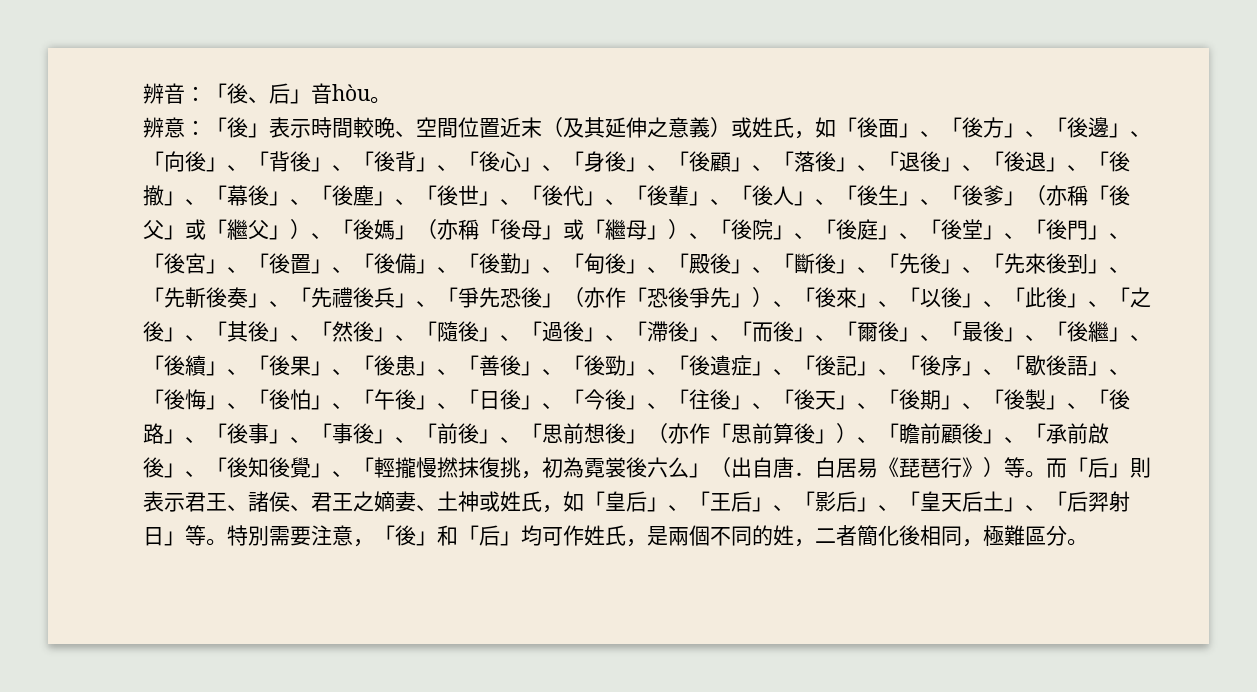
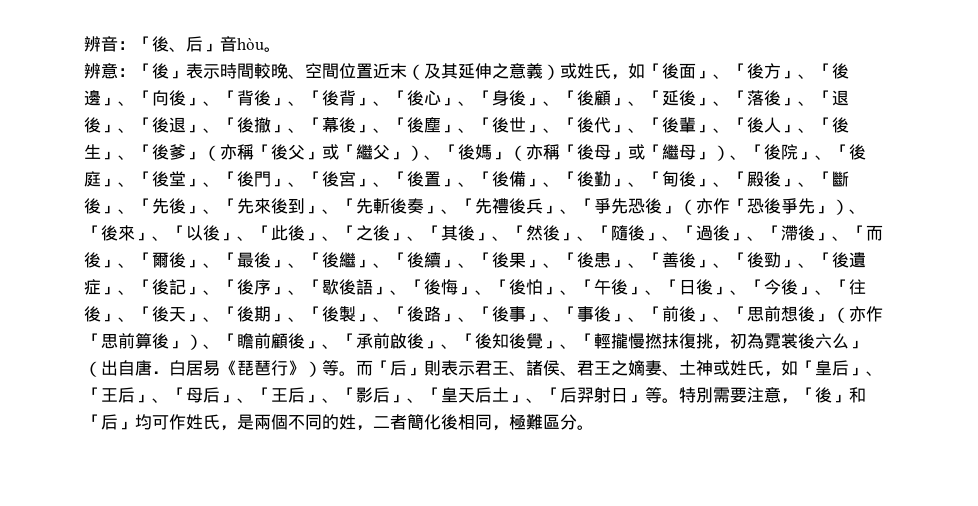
- 「後」表示時間較晚、空間位置近末（及其延伸之意義）或姓氏，如「後面」、「後方」、「後邊」、「向後」、「背後」、「後背」、「後心」、「身後」、「後顧」、「落後」、「退後」、「後退」、「後撤」、「幕後」、「後塵」、「後世」、「後代」、「後輩」、「後人」、「後生」、「後爹」（亦稱「後父」或「繼父」）、「後媽」（亦稱「後母」或「繼母」）、「後院」、「後庭」、「後堂」、「後門」、「後宮」、「後置」、「後備」、「後勤」、「甸後」、「殿後」、「斷後」、「先後」、「先來後到」、「先斬後奏」、「先禮後兵」、「爭先恐後」（亦作「恐後爭先」）、「後來」、「以後」、「此後」、「之後」、「其後」、「然後」、「隨後」、「過後」、「滯後」、「而後」、「爾後」、「最後」、「後繼」、「後續」、「後果」、「後患」、「善後」、「後勁」、「後遺症」、「後記」、「後序」、「歇後語」、「後悔」、「後怕」、「午後」、「日後」、「今後」、「往後」、「後天」、「後期」、「後製」、「後路」、「後事」、「事後」、「前後」、「思前想後」（亦作「思前算後」）、「瞻前顧後」、「承前啟後」、「後知後覺」、「輕攏慢撚抹復挑，初為霓裳後六么」（出自唐．白居易《琵琶行》）等。
+ 「後」表示時間較晚、空間位置近末（及其延伸之意義）或姓氏，如「後面」、「後方」、「後邊」、「向後」、「背後」、「後背」、「後心」、「身後」、「後顧」、「延後」、「落後」、「退後」、「後退」、「後撤」、「幕後」、「後塵」、「後世」、「後代」、「後輩」、「後人」、「後生」、「後爹」（亦稱「後父」或「繼父」）、「後媽」（亦稱「後母」或「繼母」）、「後院」、「後庭」、「後堂」、「後門」、「後宮」、「後置」、「後備」、「後勤」、「甸後」、「殿後」、「斷後」、「先後」、「先來後到」、「先斬後奏」、「先禮後兵」、「爭先恐後」（亦作「恐後爭先」）、「後來」、「以後」、「此後」、「之後」、「其後」、「然後」、「隨後」、「過後」、「滯後」、「而後」、「爾後」、「最後」、「後繼」、「後續」、「後果」、「後患」、「善後」、「後勁」、「後遺症」、「後記」、「後序」、「歇後語」、「後悔」、「後怕」、「午後」、「日後」、「今後」、「往後」、「後天」、「後期」、「後製」、「後路」、「後事」、「事後」、「前後」、「思前想後」（亦作「思前算後」）、「瞻前顧後」、「承前啟後」、「後知後覺」、「輕攏慢撚抹復挑，初為霓裳後六么」（出自唐．白居易《琵琶行》）等。
- 而「后」則表示君王、諸侯、君王之嫡妻、土神或姓氏，如「皇后」、「王后」、「影后」、「皇天后土」、「后羿射日」等。
+ 而「后」則表示君王、諸侯、君王之嫡妻、土神或姓氏，如「皇后」、「王后」、「母后」、「王后」、「影后」、「皇天后土」、「后羿射日」等。

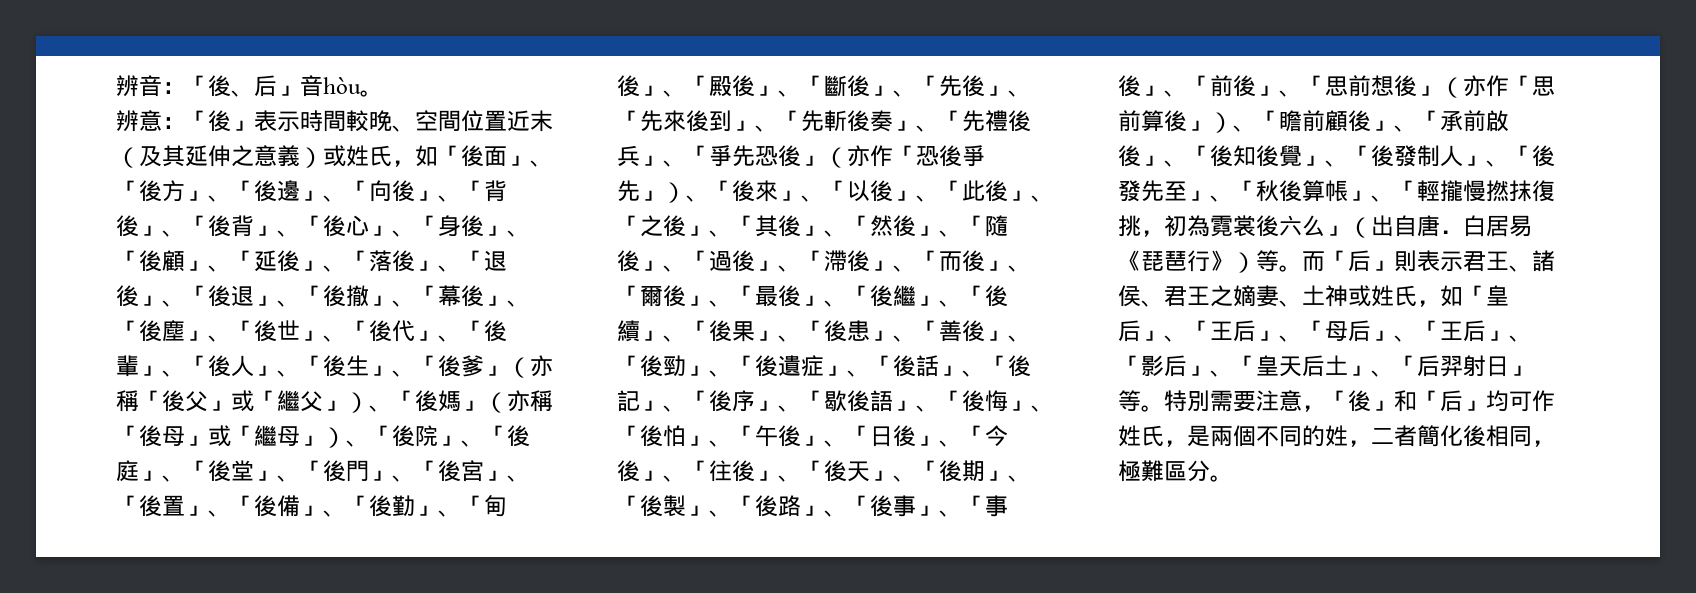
- 「後」表示時間較晚、空間位置近末（及其延伸之意義）或姓氏，如「後面」、「後方」、「後邊」、「向後」、「背後」、「後背」、「後心」、「身後」、「後顧」、「延後」、「落後」、「退後」、「後退」、「後撤」、「幕後」、「後塵」、「後世」、「後代」、「後輩」、「後人」、「後生」、「後爹」（亦稱「後父」或「繼父」）、「後媽」（亦稱「後母」或「繼母」）、「後院」、「後庭」、「後堂」、「後門」、「後宮」、「後置」、「後備」、「後勤」、「甸後」、「殿後」、「斷後」、「先後」、「先來後到」、「先斬後奏」、「先禮後兵」、「爭先恐後」（亦作「恐後爭先」）、「後來」、「以後」、「此後」、「之後」、「其後」、「然後」、「隨後」、「過後」、「滯後」、「而後」、「爾後」、「最後」、「後繼」、「後續」、「後果」、「後患」、「善後」、「後勁」、「後遺症」、「後記」、「後序」、「歇後語」、「後悔」、「後怕」、「午後」、「日後」、「今後」、「往後」、「後天」、「後期」、「後製」、「後路」、「後事」、「事後」、「前後」、「思前想後」（亦作「思前算後」）、「瞻前顧後」、「承前啟後」、「後知後覺」、「輕攏慢撚抹復挑，初為霓裳後六么」（出自唐．白居易《琵琶行》）等。
+ 「後」表示時間較晚、空間位置近末（及其延伸之意義）或姓氏，如「後面」、「後方」、「後邊」、「向後」、「背後」、「後背」、「後心」、「身後」、「後顧」、「延後」、「落後」、「退後」、「後退」、「後撤」、「幕後」、「後塵」、「後世」、「後代」、「後輩」、「後人」、「後生」、「後爹」（亦稱「後父」或「繼父」）、「後媽」（亦稱「後母」或「繼母」）、「後院」、「後庭」、「後堂」、「後門」、「後宮」、「後置」、「後備」、「後勤」、「甸後」、「殿後」、「斷後」、「先後」、「先來後到」、「先斬後奏」、「先禮後兵」、「爭先恐後」（亦作「恐後爭先」）、「後來」、「以後」、「此後」、「之後」、「其後」、「然後」、「隨後」、「過後」、「滯後」、「而後」、「爾後」、「最後」、「後繼」、「後續」、「後果」、「後患」、「善後」、「後勁」、「後遺症」、「後話」、「後記」、「後序」、「歇後語」、「後悔」、「後怕」、「午後」、「日後」、「今後」、「往後」、「後天」、「後期」、「後製」、「後路」、「後事」、「事後」、「前後」、「思前想後」（亦作「思前算後」）、「瞻前顧後」、「承前啟後」、「後知後覺」、「後發制人」、「後發先至」、「秋後算帳」、「輕攏慢撚抹復挑，初為霓裳後六么」（出自唐．白居易《琵琶行》）等。

